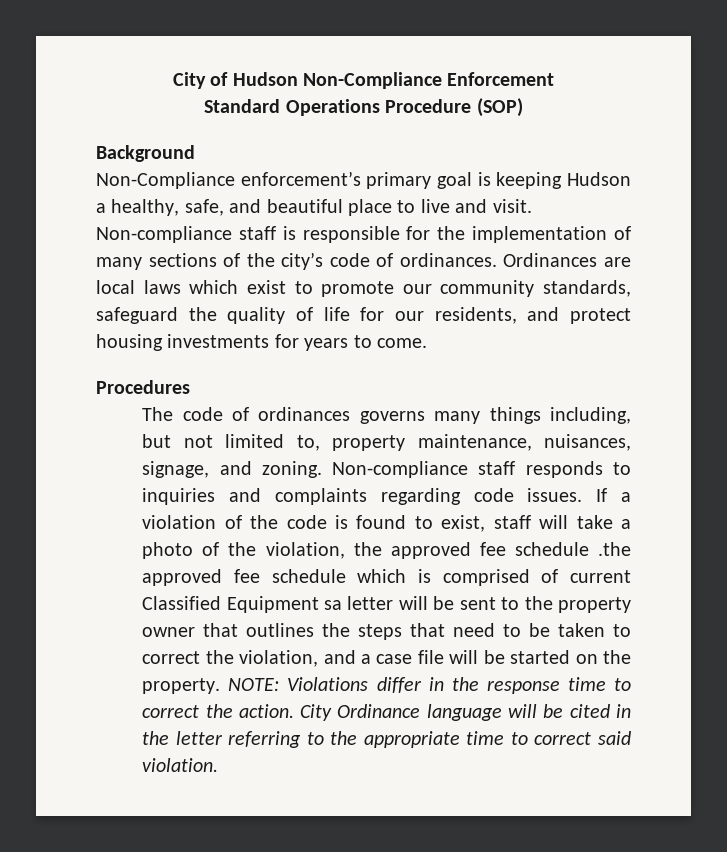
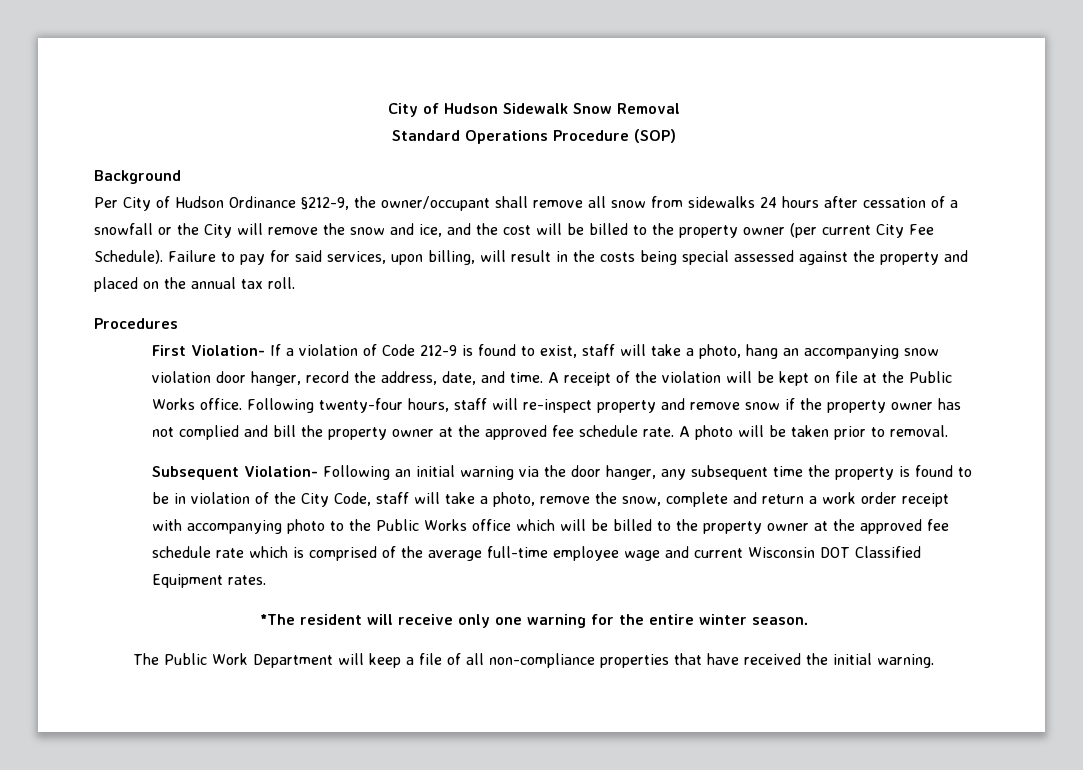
- City of Hudson Non-Compliance Enforcement
+ City of Hudson Sidewalk Snow Removal
- Non-Compliance enforcement’s primary goal is keeping Hudson a healthy, safe, and beautiful place to live and visit. Non-compliance staff is responsible for the implementation of many sections of the city’s code of ordinances. Ordinances are local laws which exist to promote our community standards, safeguard the quality of life for our residents, and protect housing investments for years to come.
+ Per City of Hudson Ordinance §212-9, the owner/occupant shall remove all snow from sidewalks 24 hours after cessation of a snowfall or the City will remove the snow and ice, and the cost will be billed to the property owner (per current City Fee Schedule). Failure to pay for said services, upon billing, will result in the costs being special assessed against the property and placed on the annual tax roll.
  Procedures
- The code of ordinances governs many things including, but not limited to, property maintenance, nuisances, signage, and zoning. Non-compliance staff responds to inquiries and complaints regarding code issues. If a violation of the code is found to exist, staff will take a photo of the violation, the approved fee schedule .the approved fee schedule which is comprised of current Classified Equipment sa letter will be sent to the property owner that outlines the steps that need to be taken to correct the violation, and a case file will be started on the property. NOTE: Violations differ in the response time to correct the action. City Ordinance language will be cited in the letter referring to the appropriate time to correct said violation.
+ First Violation- If a violation of Code 212-9 is found to exist, staff will take a photo, hang an accompanying snow violation door hanger, record the address, date, and time. A receipt of the violation will be kept on file at the Public Works office. Following twenty-four hours, staff will re-inspect property and remove snow if the property owner has not complied and bill the property owner at the approved fee schedule rate. A photo will be taken prior to removal.
+ Subsequent Violation- Following an initial warning via the door hanger, any subsequent time the property is found to be in violation of the City Code, staff will take a photo, remove the snow, complete and return a work order receipt with accompanying photo to the Public Works office which will be billed to the property owner at the approved fee schedule rate which is comprised of the average full-time employee wage and current Wisconsin DOT Classified Equipment rates.
+ *The resident will receive only one warning for the entire winter season.
+ The Public Work Department will keep a file of all non-compliance properties that have received the initial warning.

